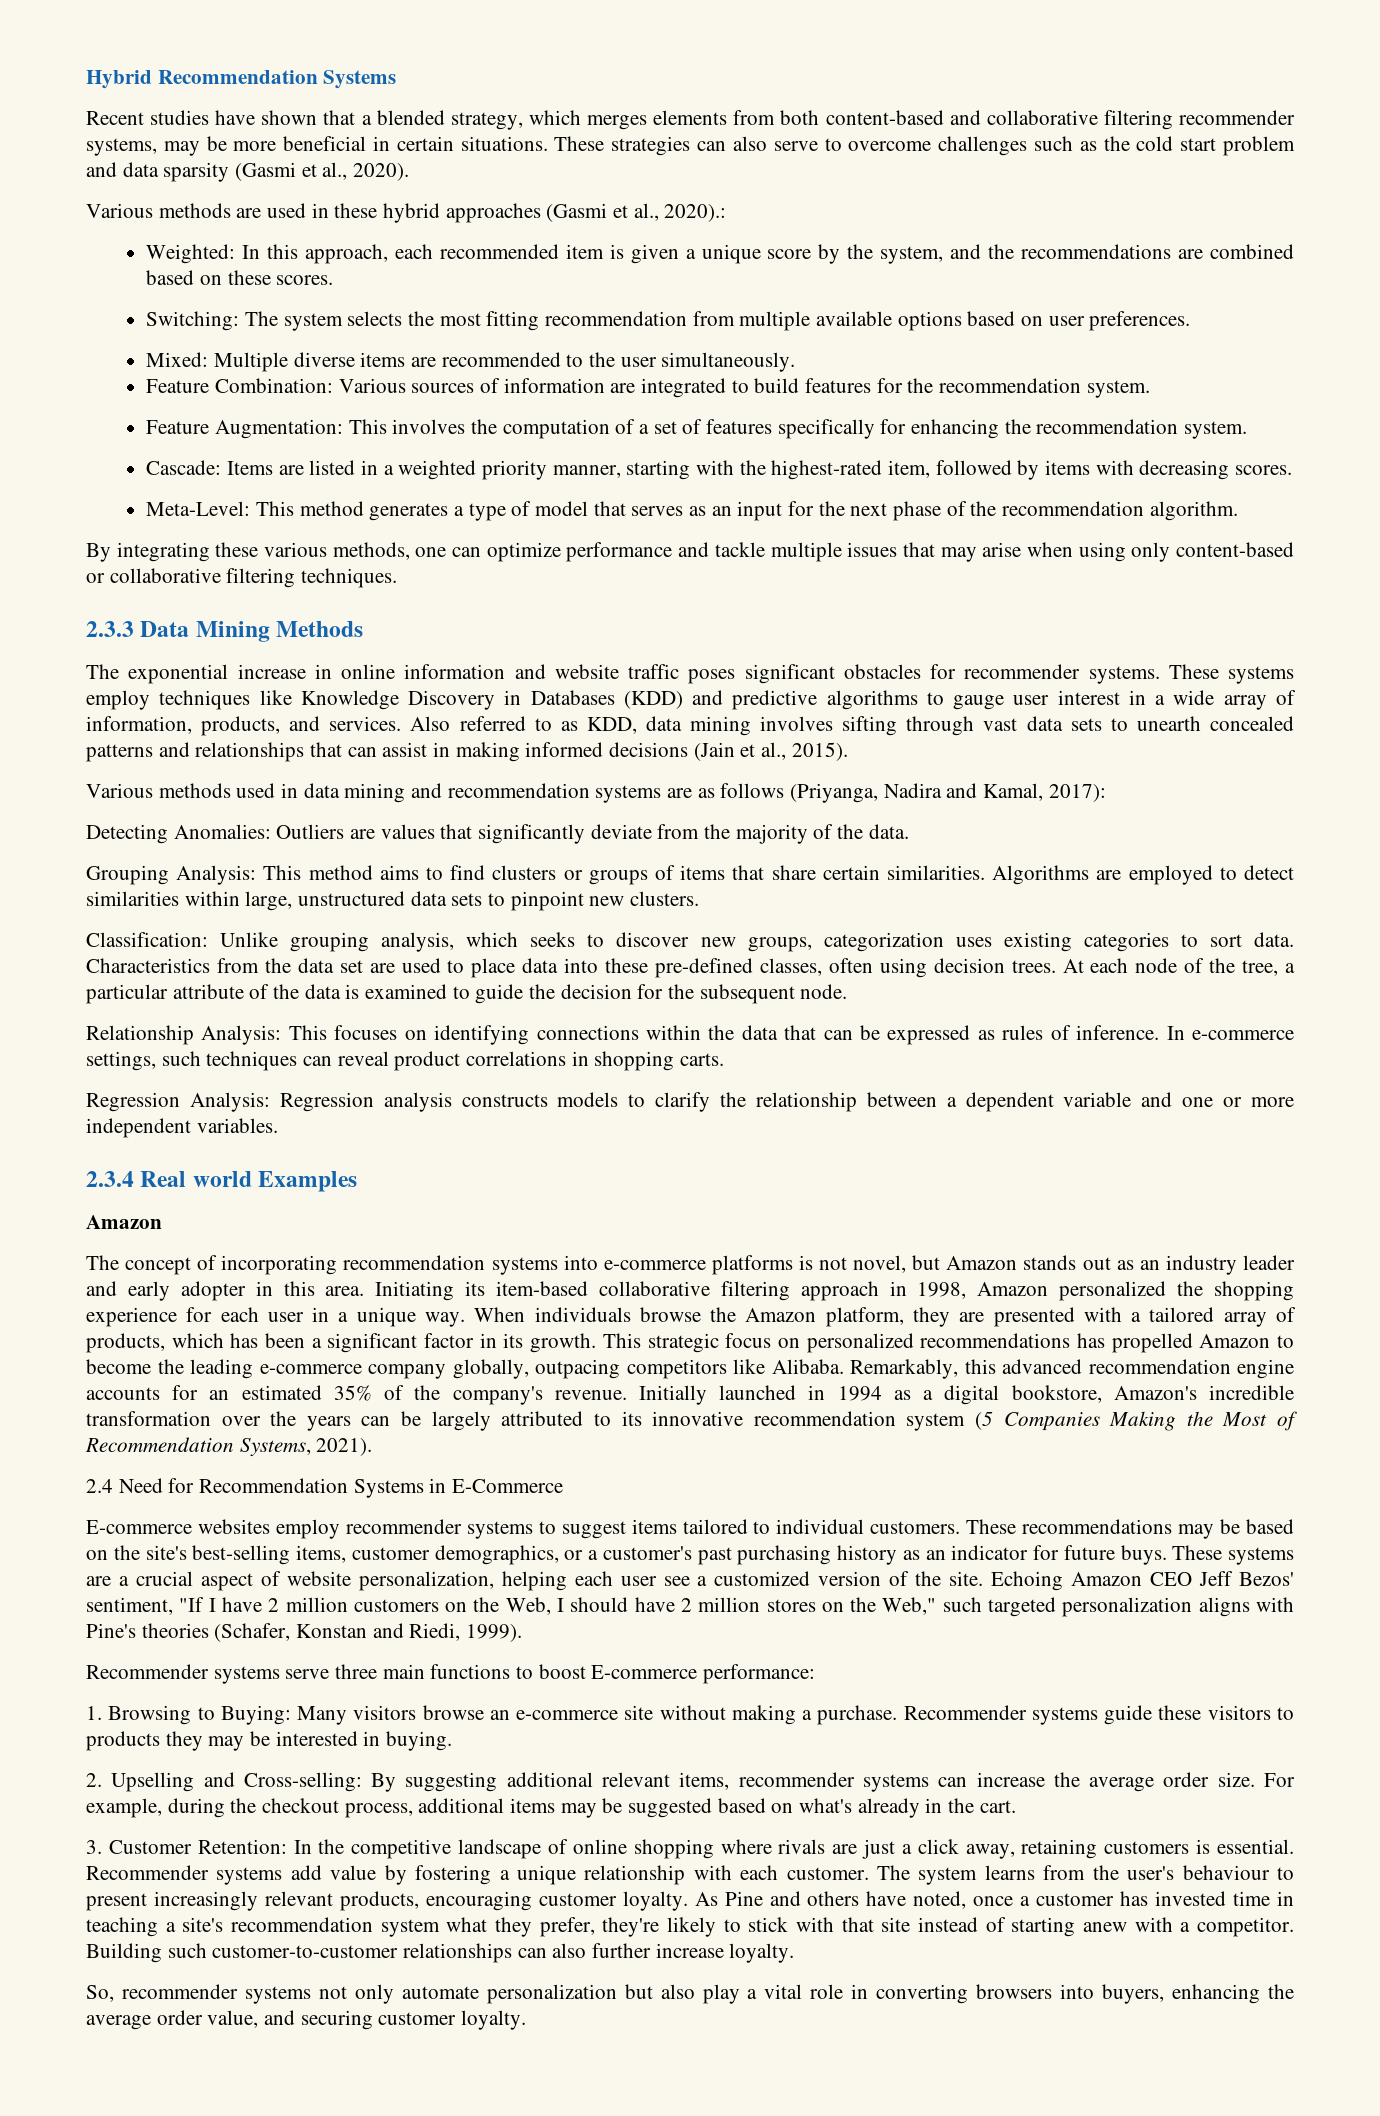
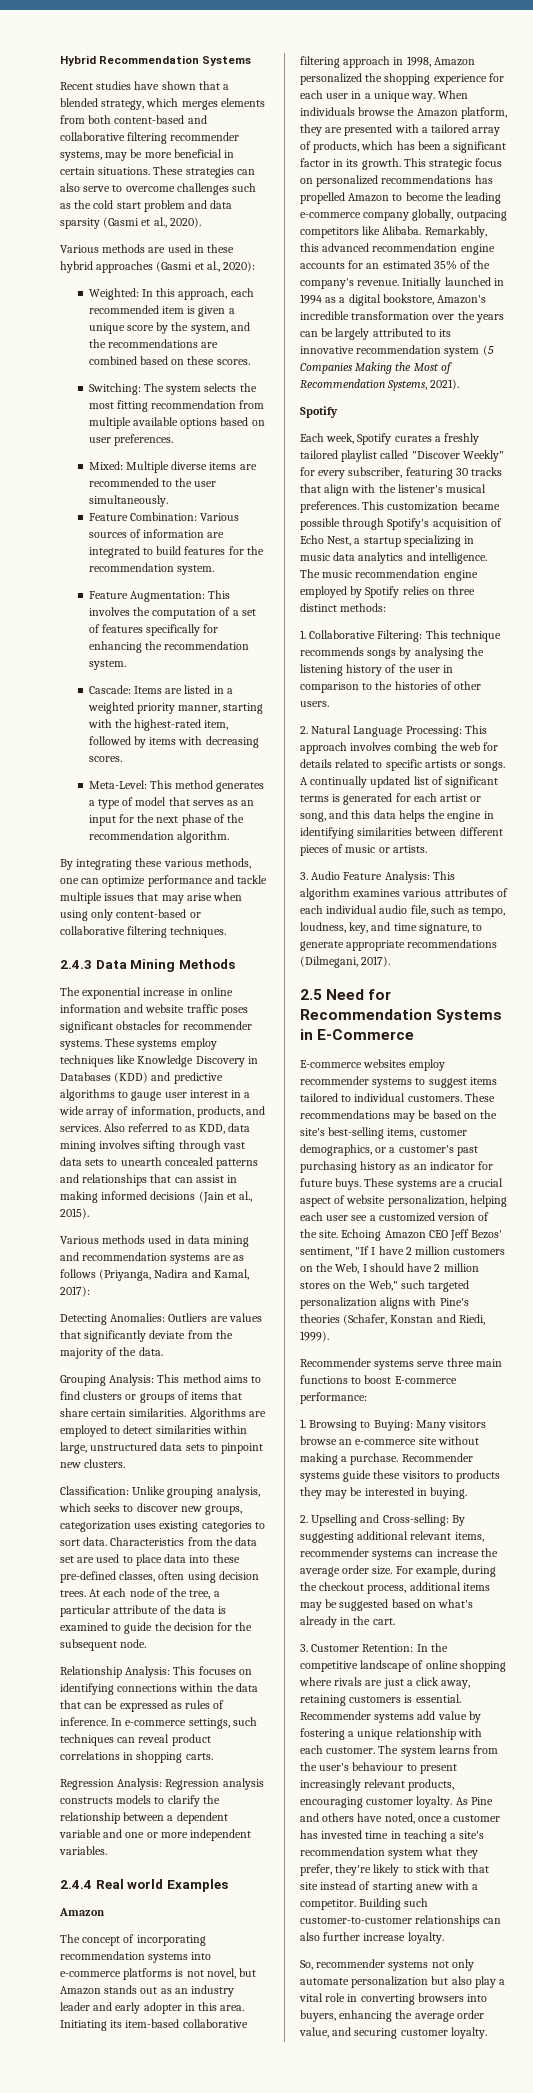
- Various methods are used in these hybrid approaches (Gasmi et al., 2020).:
+ Various methods are used in these hybrid approaches (Gasmi et al., 2020):
- 2.3.3 Data Mining Methods
+ 2.4.3 Data Mining Methods
- 2.3.4 Real world Examples
+ 2.4.4 Real world Examples
  Initially launched in 1994 as a digital bookstore, Amazon's incredible transformation over the years can be largely attributed to its innovative recommendation system (5 Companies Making the Most of Recommendation Systems, 2021).
- 2.4 Need for Recommendation Systems in E-Commerce
+ Spotify
+ Each week, Spotify curates a freshly tailored playlist called "Discover Weekly" for every subscriber, featuring 30 tracks that align with the listener's musical preferences. This customization became possible through Spotify's acquisition of Echo Nest, a startup specializing in music data analytics and intelligence. The music recommendation engine employed by Spotify relies on three distinct methods:
+ 1. Collaborative Filtering: This technique recommends songs by analysing the listening history of the user in comparison to the histories of other users.
+ 2. Natural Language Processing: This approach involves combing the web for details related to specific artists or songs. A continually updated list of significant terms is generated for each artist or song, and this data helps the engine in identifying similarities between different pieces of music or artists.
+ 3. Audio Feature Analysis: This algorithm examines various attributes of each individual audio file, such as tempo, loudness, key, and time signature, to generate appropriate recommendations (Dilmegani, 2017).
+ 2.5 Need for Recommendation Systems in E-Commerce

